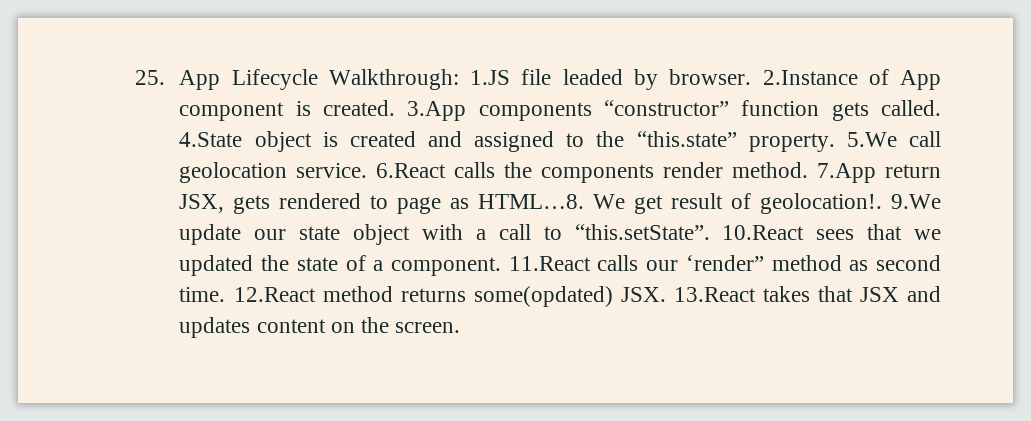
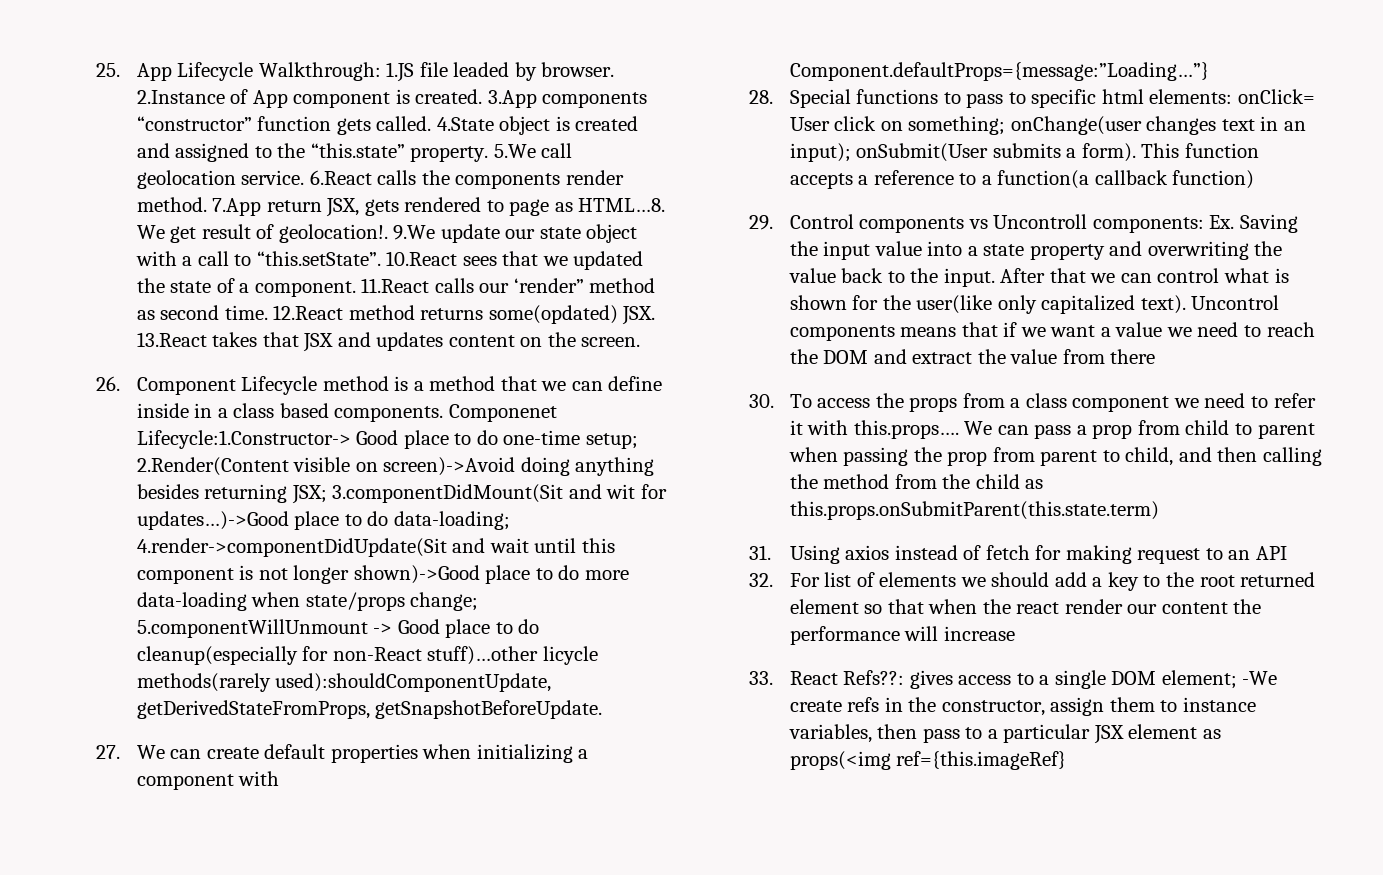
+ 26. Component Lifecycle method is a method that we can define inside in a class based components. Componenet Lifecycle:1.Constructor-> Good place to do one-time setup; 2.Render(Content visible on screen)->Avoid doing anything besides returning JSX; 3.componentDidMount(Sit and wit for updates…)->Good place to do data-loading; 4.render->componentDidUpdate(Sit and wait until this component is not longer shown)->Good place to do more data-loading when state/props change; 5.componentWillUnmount -> Good place to do cleanup(especially for non-React stuff)…other licycle methods(rarely used):shouldComponentUpdate, getDerivedStateFromProps, getSnapshotBeforeUpdate.
+ 27. We can create default properties when initializing a component with Component.defaultProps={message:”Loading…”}
+ 28. Special functions to pass to specific html elements: onClick= User click on something; onChange(user changes text in an input); onSubmit(User submits a form). This function accepts a reference to a function(a callback function)
+ 29. Control components vs Uncontroll components: Ex. Saving the input value into a state property and overwriting the value back to the input. After that we can control what is shown for the user(like only capitalized text). Uncontrol components means that if we want a value we need to reach the DOM and extract the value from there
+ 30. To access the props from a class component we need to refer it with this.props…. We can pass a prop from child to parent when passing the prop from parent to child, and then calling the method from the child as this.props.onSubmitParent(this.state.term)
+ 31. Using axios instead of fetch for making request to an API
+ 32. For list of elements we should add a key to the root returned element so that when the react render our content the performance will increase
+ 33. React Refs??: gives access to a single DOM element; -We create refs in the constructor, assign them to instance variables, then pass to a particular JSX element as props(<img ref={this.imageRef}

